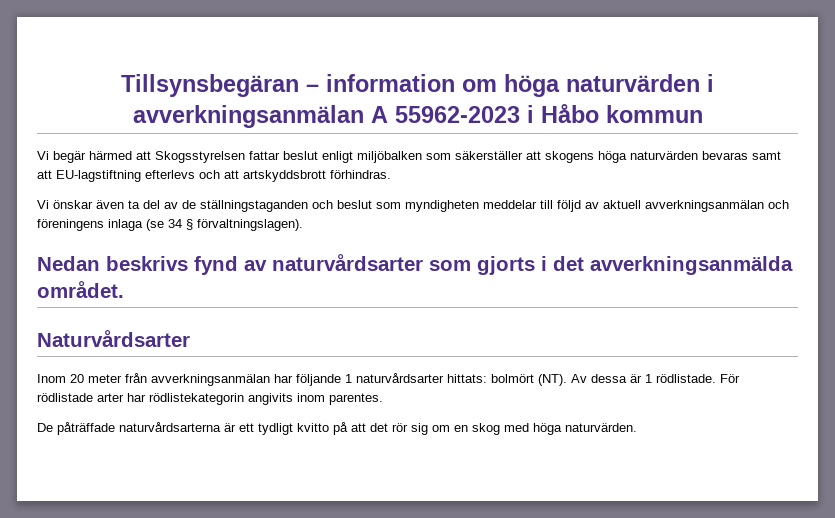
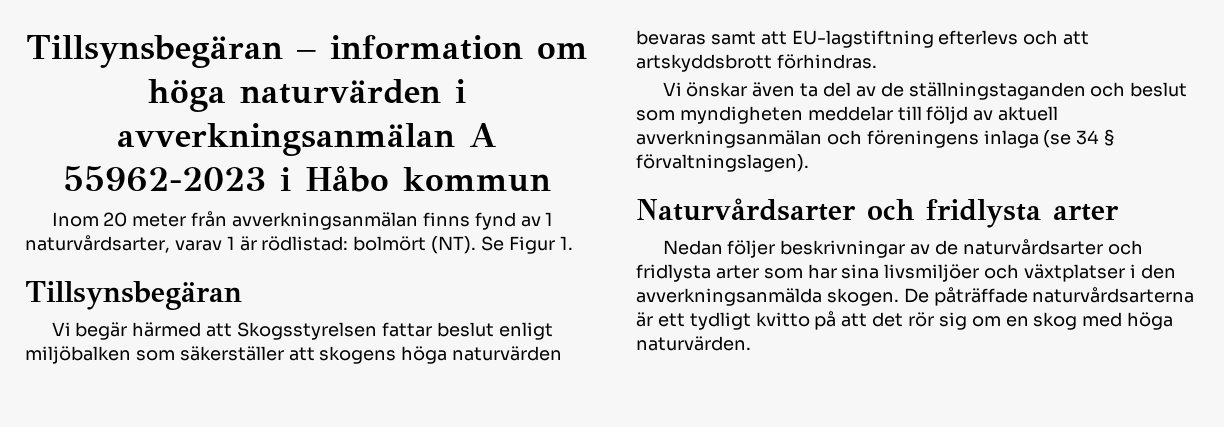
+ Inom 20 meter från avverkningsanmälan finns fynd av 1 naturvårdsarter, varav 1 är rödlistad: bolmört (NT). Se Figur 1.
+ Tillsynsbegäran
- Nedan beskrivs fynd av naturvårdsarter som gjorts i det avverkningsanmälda området.
- Naturvårdsarter
- Inom 20 meter från avverkningsanmälan har följande 1 naturvårdsarter hittats: bolmört (NT). Av dessa är 1 rödlistade. För rödlistade arter har rödlistekategorin angivits inom parentes.
- De påträffade naturvårdsarterna är ett tydligt kvitto på att det rör sig om en skog med höga naturvärden.
+ Naturvårdsarter och fridlysta arter
+ Nedan följer beskrivningar av de naturvårdsarter och fridlysta arter som har sina livsmiljöer och växtplatser i den avverkningsanmälda skogen. De påträffade naturvårdsarterna är ett tydligt kvitto på att det rör sig om en skog med höga naturvärden.

